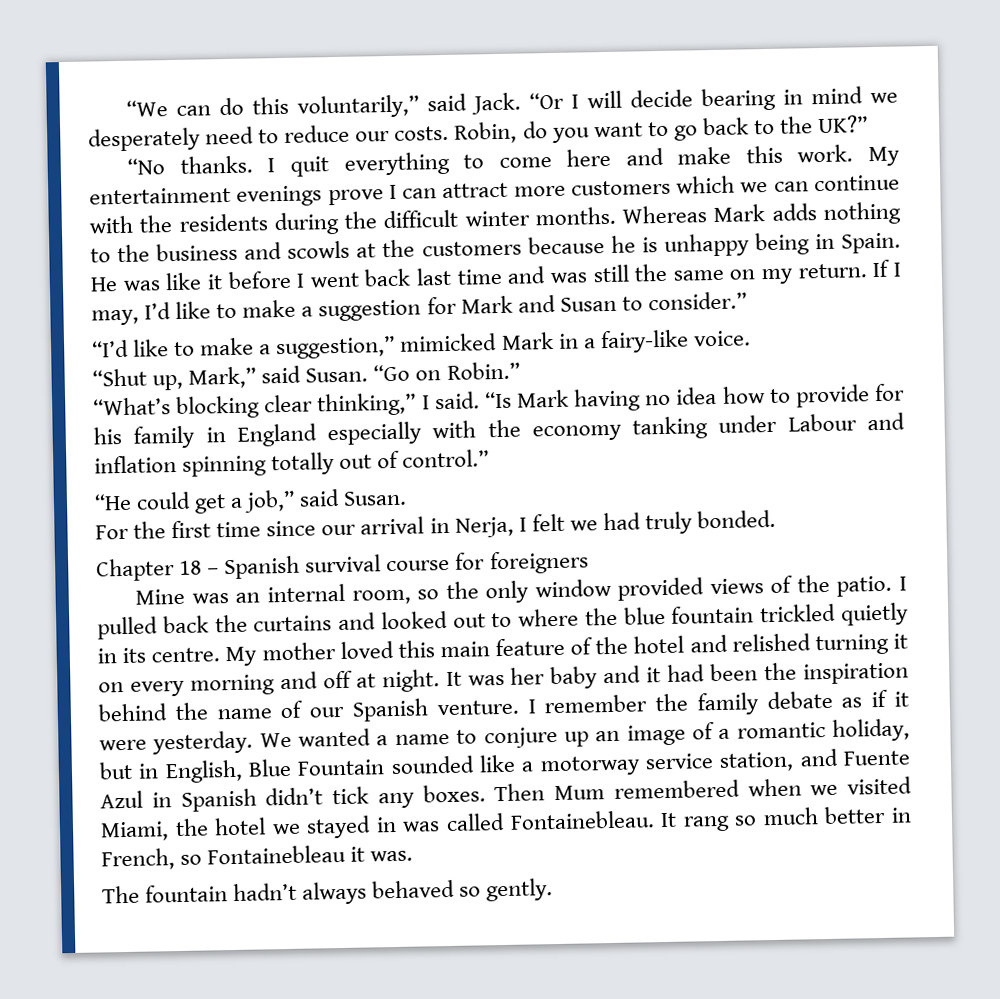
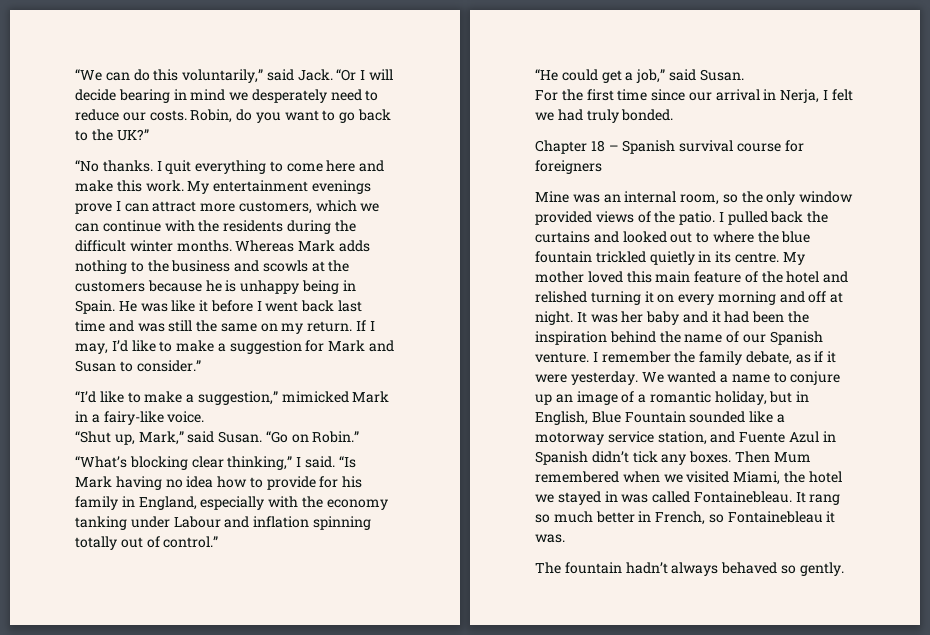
- My entertainment evenings prove I can attract more customers which we can continue with the residents during the difficult winter months.
+ My entertainment evenings prove I can attract more customers, which we can continue with the residents during the difficult winter months.
- “Is Mark having no idea how to provide for his family in England especially with the economy tanking under Labour and inflation spinning totally out of control.”
+ “Is Mark having no idea how to provide for his family in England, especially with the economy tanking under Labour and inflation spinning totally out of control.”
- I remember the family debate as if it were yesterday.
+ I remember the family debate, as if it were yesterday.

